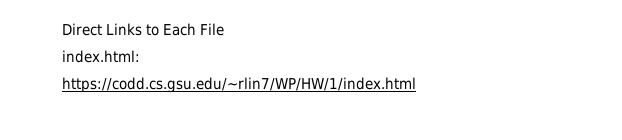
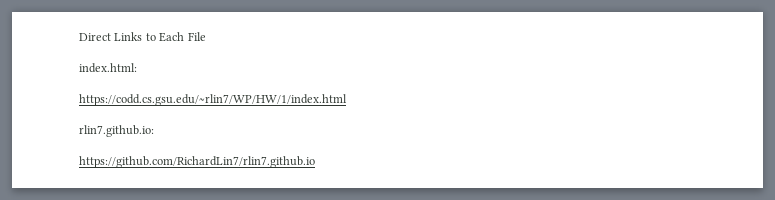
+ rlin7.github.io:
+ https://github.com/RichardLin7/rlin7.github.io

